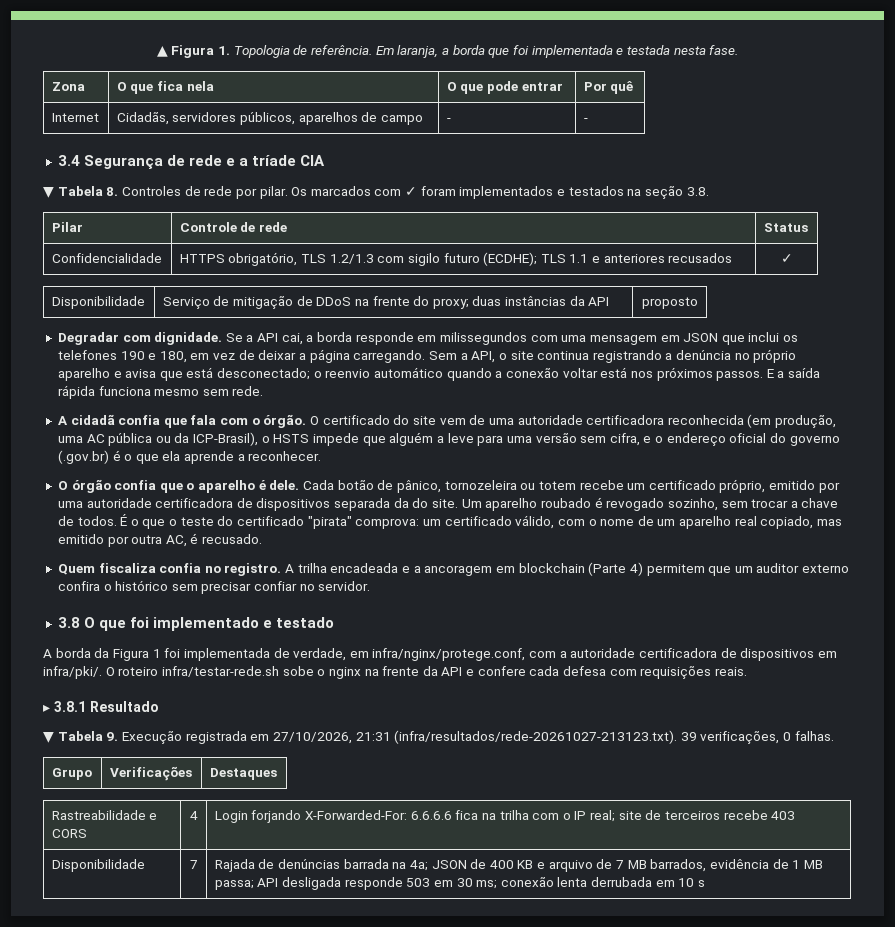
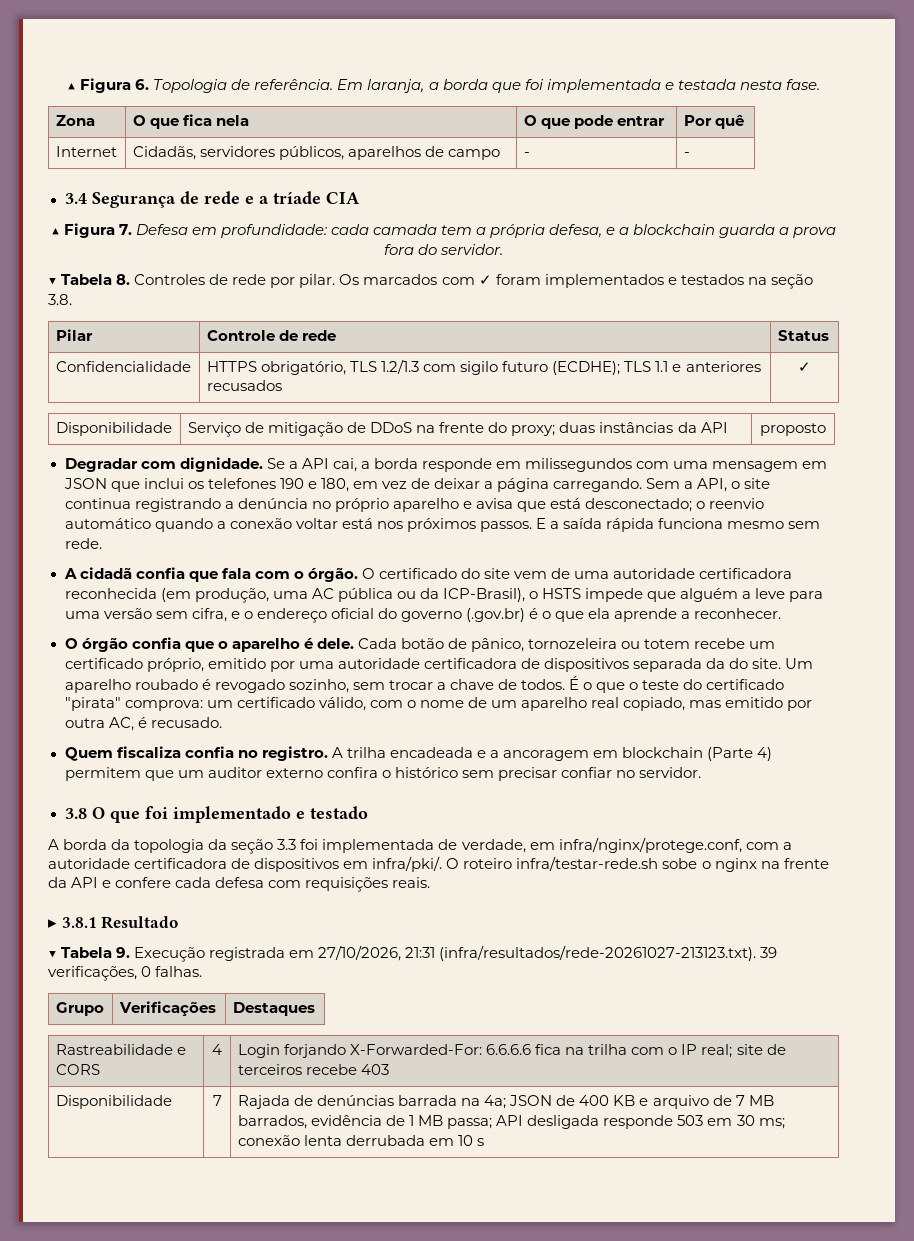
- ▲ Figura 1. Topologia de referência.
+ ▲ Figura 6. Topologia de referência.
+ ▲ Figura 7. Defesa em profundidade: cada camada tem a própria defesa, e a blockchain guarda a prova fora do servidor.
- A borda da Figura 1 foi implementada de verdade, em infra/nginx/protege.conf, com a autoridade certificadora de dispositivos em infra/pki/.
+ A borda da topologia da seção 3.3 foi implementada de verdade, em infra/nginx/protege.conf, com a autoridade certificadora de dispositivos em infra/pki/.

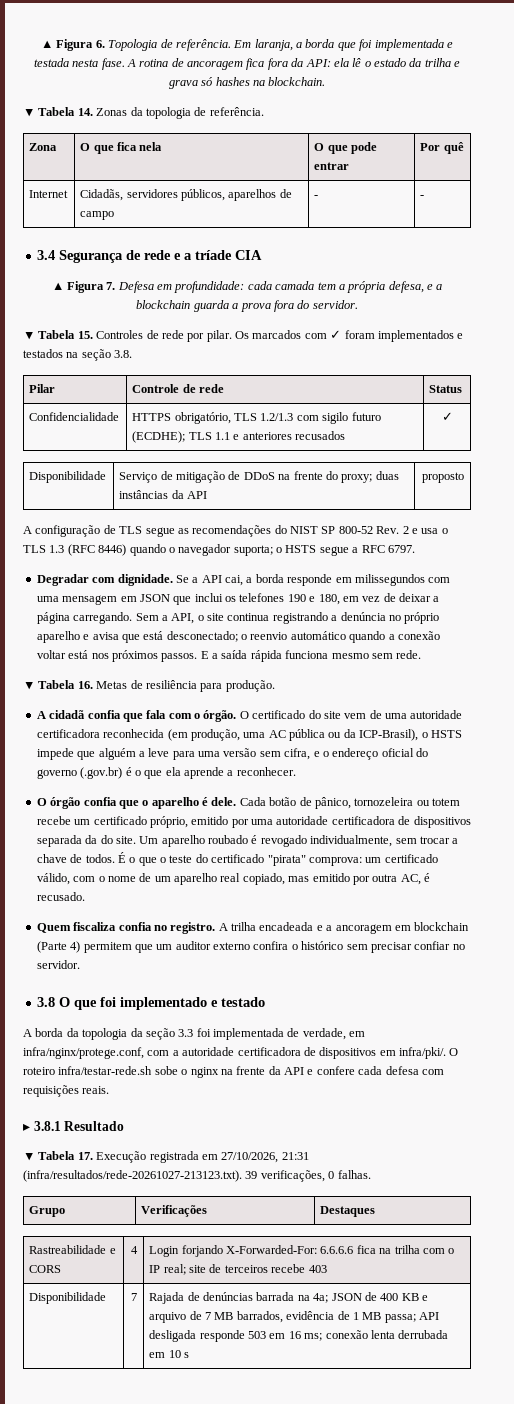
+ A rotina de ancoragem fica fora da API: ela lê o estado da trilha e grava só hashes na blockchain.
+ ▼ Tabela 14. Zonas da topologia de referência.
- ▼ Tabela 8. Controles de rede por pilar.
+ ▼ Tabela 15. Controles de rede por pilar.
+ A configuração de TLS segue as recomendações do NIST SP 800-52 Rev. 2 e usa o TLS 1.3 (RFC 8446) quando o navegador suporta; o HSTS segue a RFC 6797.
+ ▼ Tabela 16. Metas de resiliência para produção.
- Um aparelho roubado é revogado sozinho, sem trocar a chave de todos.
+ Um aparelho roubado é revogado individualmente, sem trocar a chave de todos.
- ▼ Tabela 9. Execução registrada em 27/10/2026, 21:31 (infra/resultados/rede-20261027-213123.txt). 39 verificações, 0 falhas.
+ ▼ Tabela 17. Execução registrada em 27/10/2026, 21:31 (infra/resultados/rede-20261027-213123.txt). 39 verificações, 0 falhas.
- Disponibilidade | 7 | Rajada de denúncias barrada na 4a; JSON de 400 KB e arquivo de 7 MB barrados, evidência de 1 MB passa; API desligada responde 503 em 30 ms; conexão lenta derrubada em 10 s
+ Disponibilidade | 7 | Rajada de denúncias barrada na 4a; JSON de 400 KB e arquivo de 7 MB barrados, evidência de 1 MB passa; API desligada responde 503 em 16 ms; conexão lenta derrubada em 10 s

